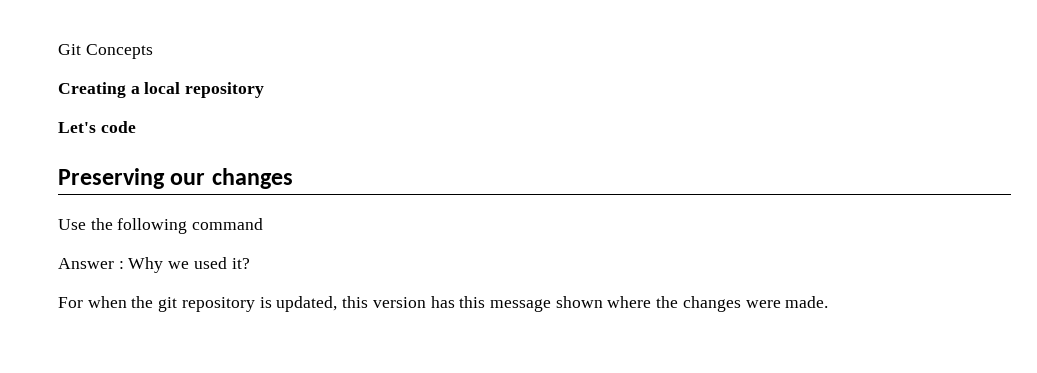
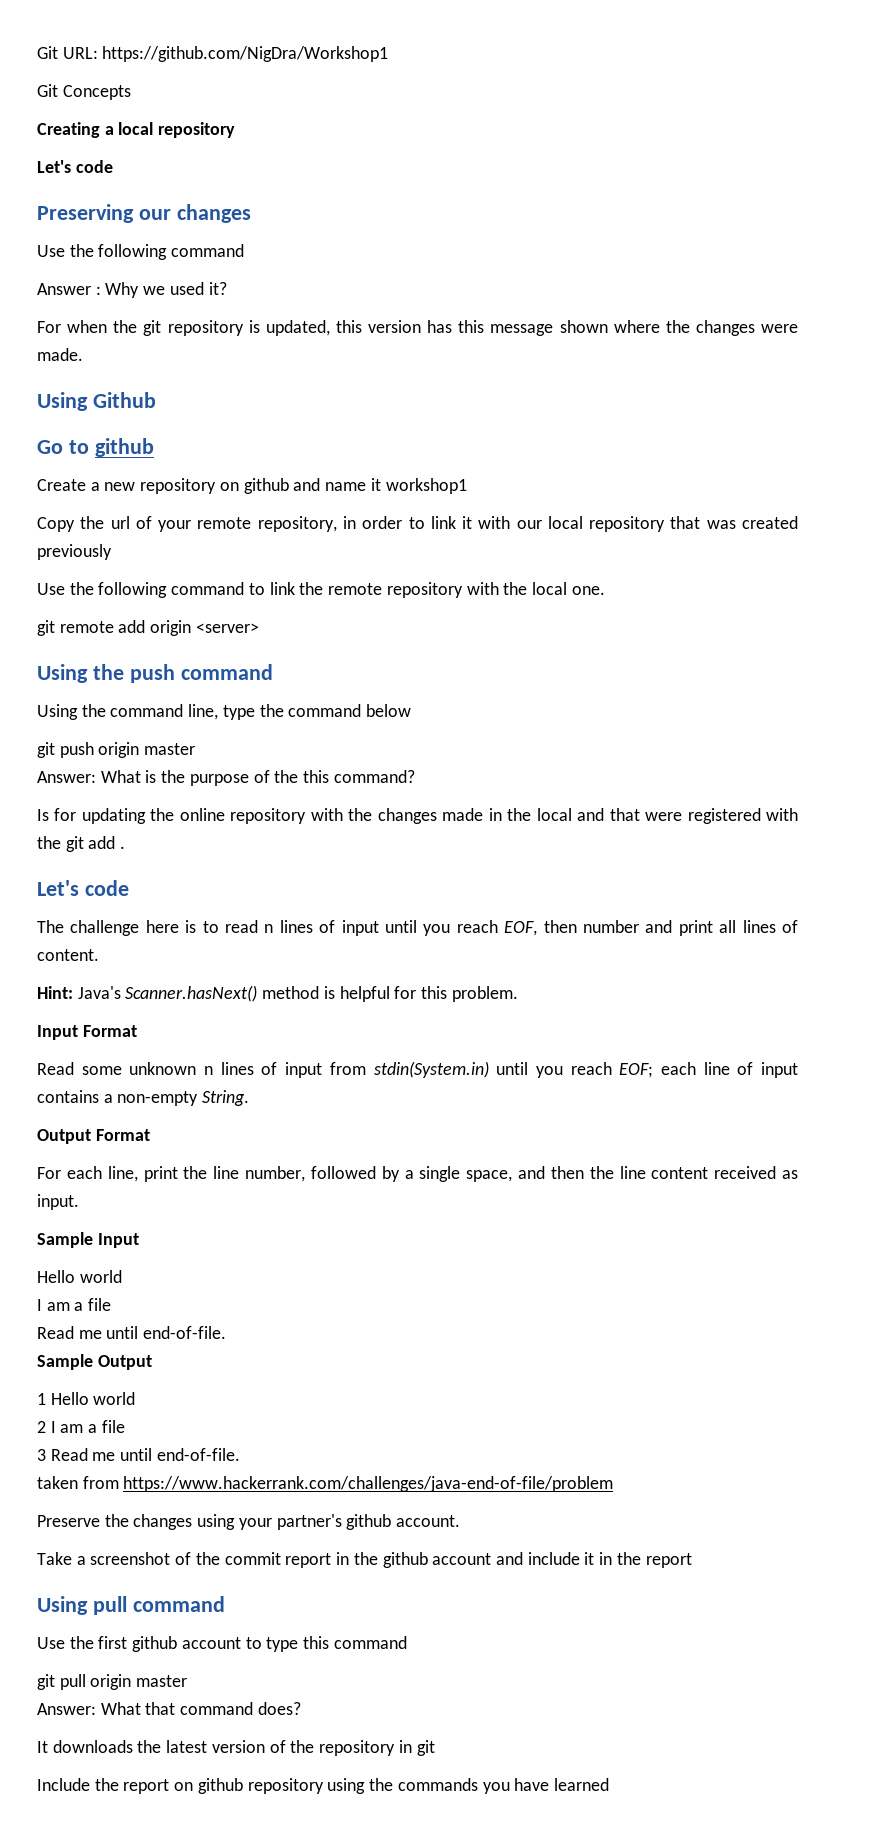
+ Git URL: https://github.com/NigDra/Workshop1
+ Using Github
+ Go to github
+ Create a new repository on github and name it workshop1
+ Copy the url of your remote repository, in order to link it with our local repository that was created previously
+ Use the following command to link the remote repository with the local one.
+ git remote add origin <server>
+ Using the push command
+ Using the command line, type the command below
+ git push origin master
+ Answer: What is the purpose of the this command?
+ Is for updating the online repository with the changes made in the local and that were registered with the git add .
+ Let's code
+ The challenge here is to read n lines of input until you reach EOF, then number and print all lines of content.
+ Hint: Java's Scanner.hasNext() method is helpful for this problem.
+ Input Format
+ Read some unknown n lines of input from stdin(System.in) until you reach EOF; each line of input contains a non-empty String.
+ Output Format
+ For each line, print the line number, followed by a single space, and then the line content received as input.
+ Sample Input
+ Hello world
+ I am a file
+ Read me until end-of-file.
+ Sample Output
+ 1 Hello world
+ 2 I am a file
+ 3 Read me until end-of-file.
+ taken from https://www.hackerrank.com/challenges/java-end-of-file/problem
+ Preserve the changes using your partner's github account.
+ Take a screenshot of the commit report in the github account and include it in the report
+ Using pull command
+ Use the first github account to type this command
+ git pull origin master
+ Answer: What that command does?
+ It downloads the latest version of the repository in git
+ Include the report on github repository using the commands you have learned

